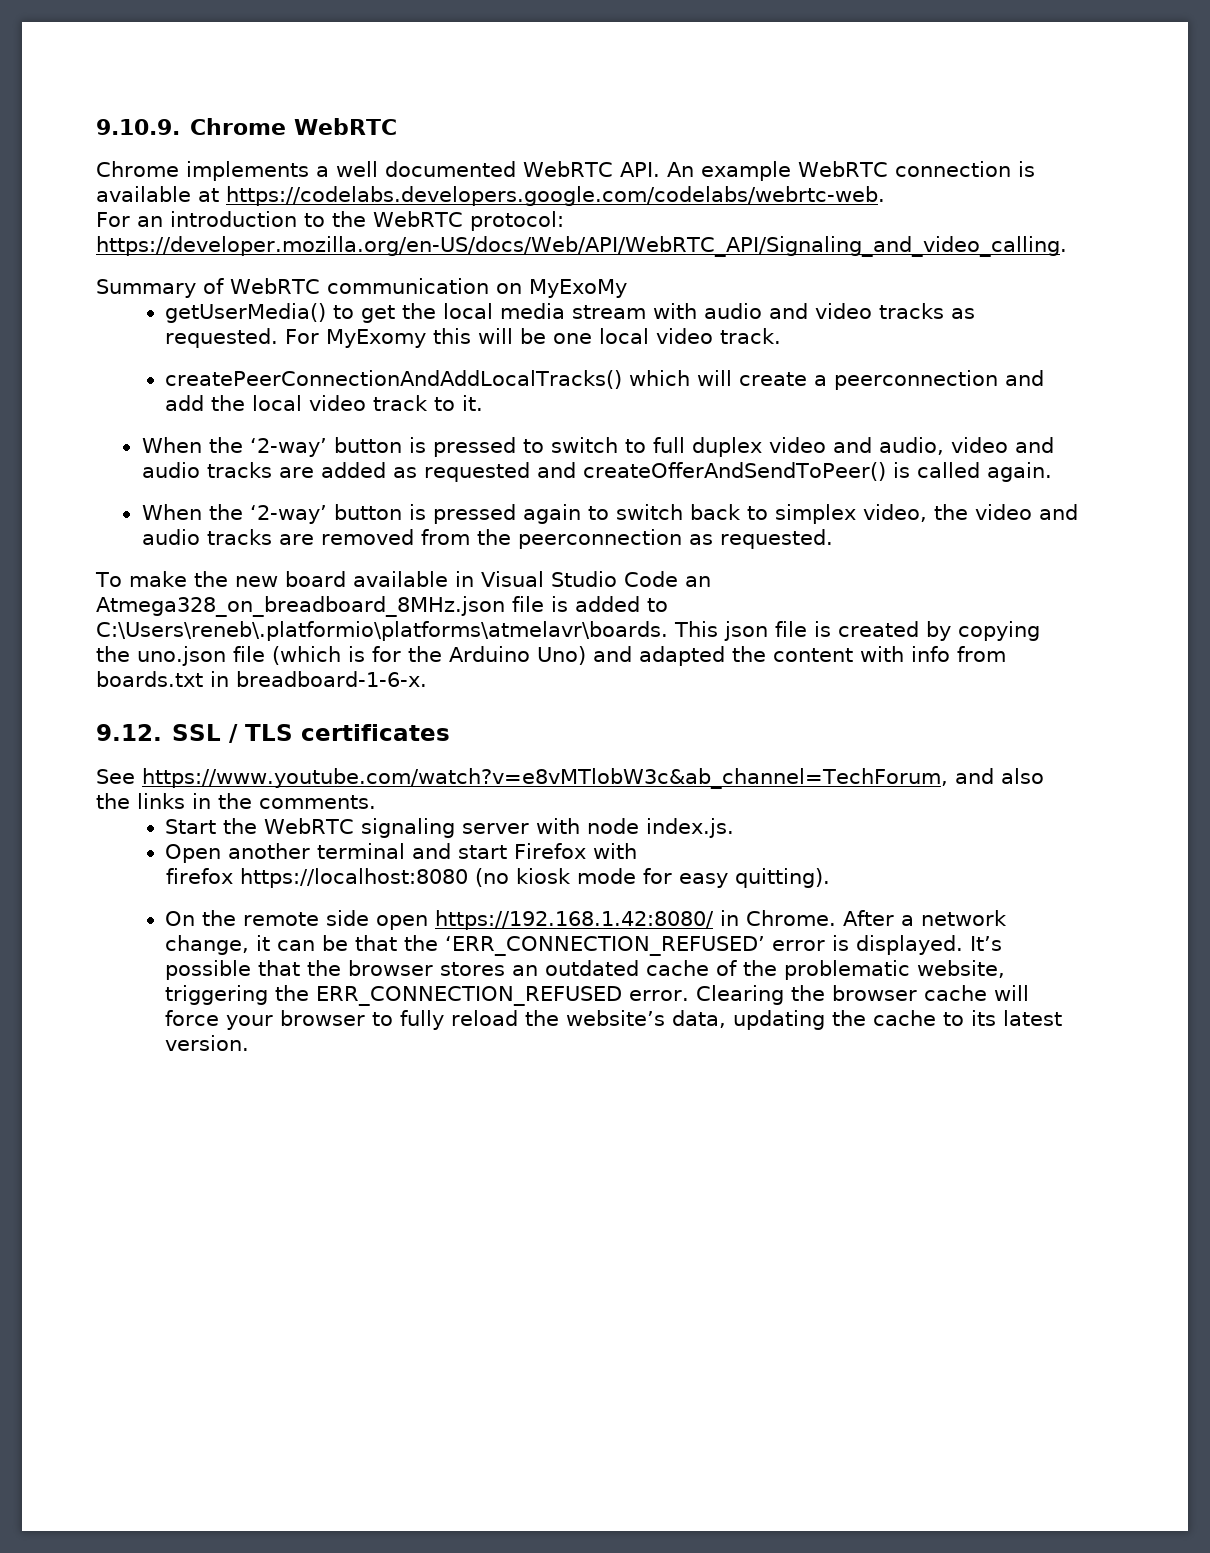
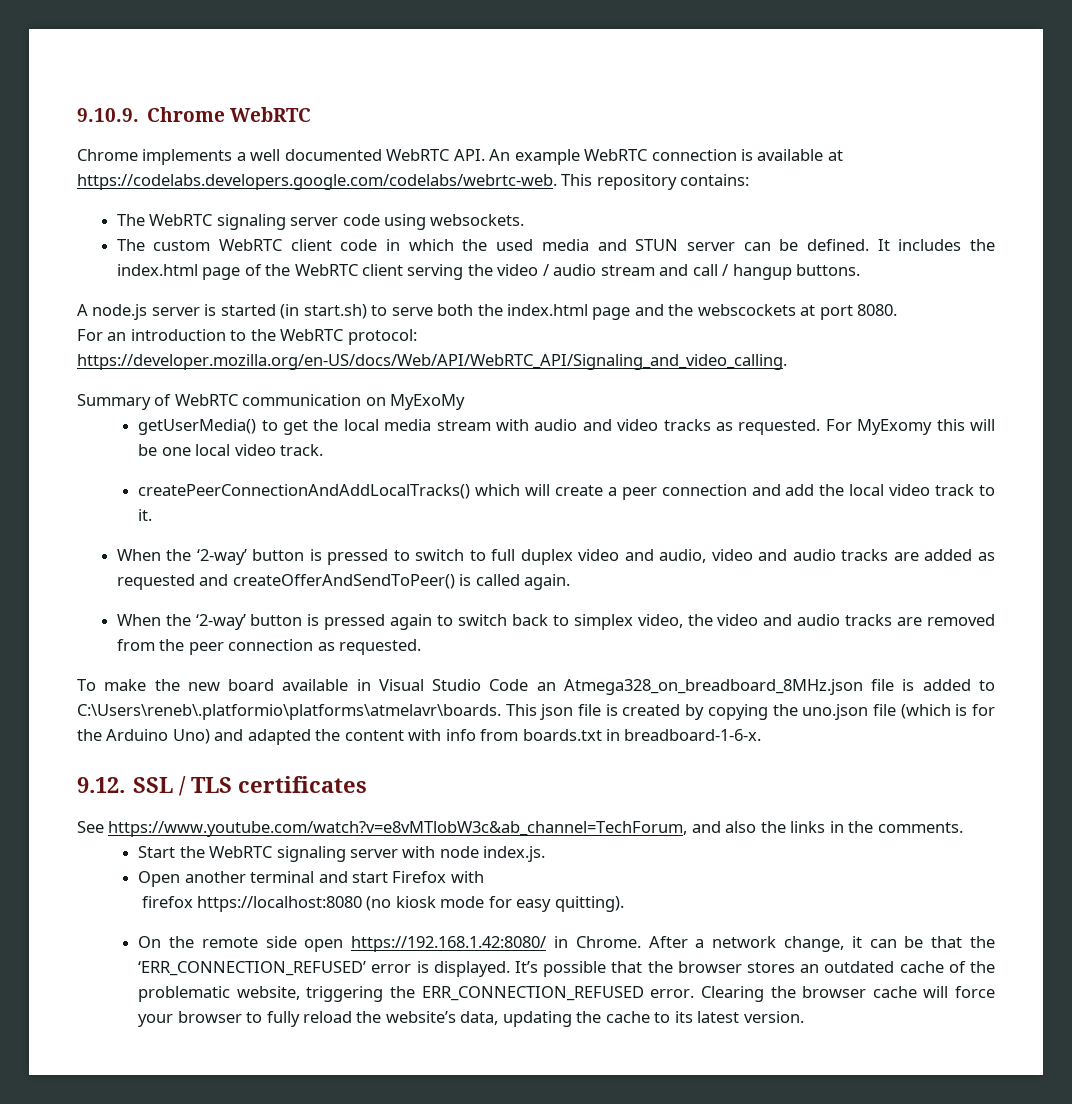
- Chrome implements a well documented WebRTC API. An example WebRTC connection is available at https://codelabs.developers.google.com/codelabs/webrtc-web.
+ Chrome implements a well documented WebRTC API. An example WebRTC connection is available at https://codelabs.developers.google.com/codelabs/webrtc-web. This repository contains:
+ The WebRTC signaling server code using websockets.
+ The custom WebRTC client code in which the used media and STUN server can be defined. It includes the index.html page of the WebRTC client serving the video / audio stream and call / hangup buttons.
+ A node.js server is started (in start.sh) to serve both the index.html page and the webscockets at port 8080.
- createPeerConnectionAndAddLocalTracks() which will create a peerconnection and add the local video track to it.
+ createPeerConnectionAndAddLocalTracks() which will create a peer connection and add the local video track to it.
- When the ‘2-way’ button is pressed again to switch back to simplex video, the video and audio tracks are removed from the peerconnection as requested.
+ When the ‘2-way’ button is pressed again to switch back to simplex video, the video and audio tracks are removed from the peer connection as requested.

